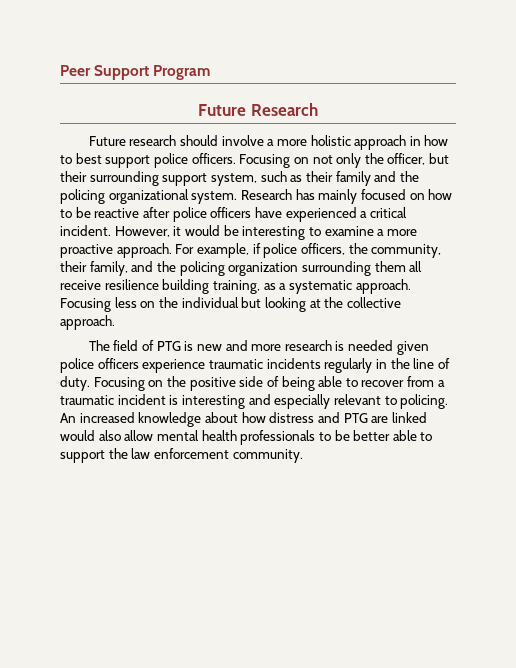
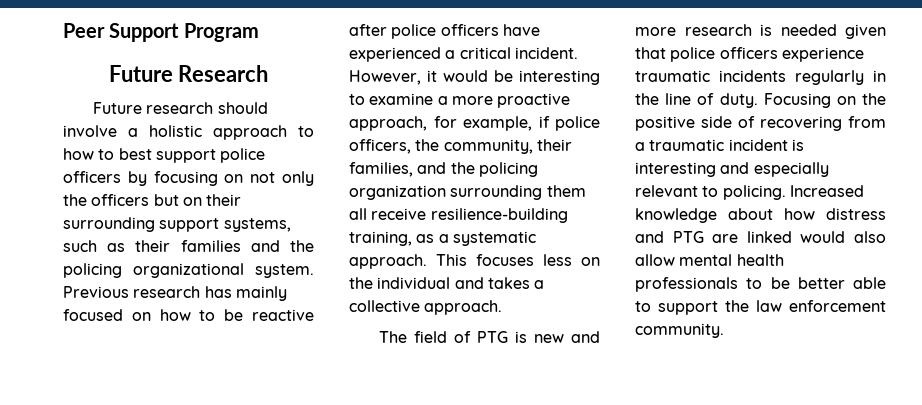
- Future research should involve a more holistic approach in how to best support police officers. Focusing on not only the officer, but their surrounding support system, such as their family and the policing organizational system.
+ Future research should involve a holistic approach to how to best support police officers by focusing on not only the officers but on their surrounding support systems, such as their families and the policing organizational system.
- Research has mainly focused on how to be reactive after police officers have experienced a critical incident.
+ Previous research has mainly focused on how to be reactive after police officers have experienced a critical incident.
- However, it would be interesting to examine a more proactive approach. For example, if police officers, the community, their family, and the policing organization surrounding them all receive resilience building training, as a systematic approach.
+ However, it would be interesting to examine a more proactive approach, for example, if police officers, the community, their families, and the policing organization surrounding them all receive resilience-building training, as a systematic approach.
- Focusing less on the individual but looking at the collective approach.
+ This focuses less on the individual and takes a collective approach.
- The field of PTG is new and more research is needed given police officers experience traumatic incidents regularly in the line of duty.
+ The field of PTG is new and more research is needed given that police officers experience traumatic incidents regularly in the line of duty.
- Focusing on the positive side of being able to recover from a traumatic incident is interesting and especially relevant to policing.
+ Focusing on the positive side of recovering from a traumatic incident is interesting and especially relevant to policing.
- An increased knowledge about how distress and PTG are linked would also allow mental health professionals to be better able to support the law enforcement community.
+ Increased knowledge about how distress and PTG are linked would also allow mental health professionals to be better able to support the law enforcement community.

